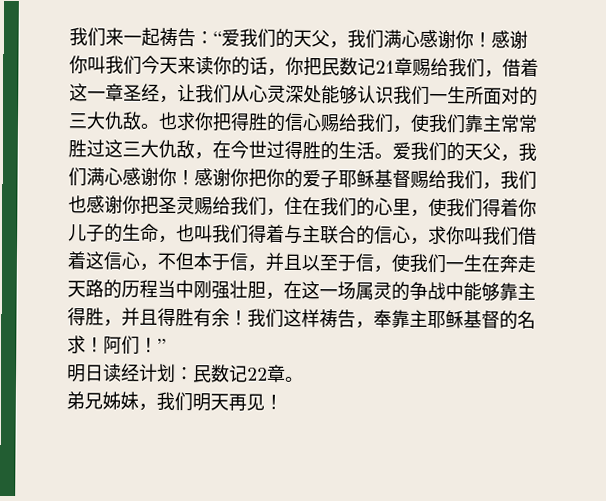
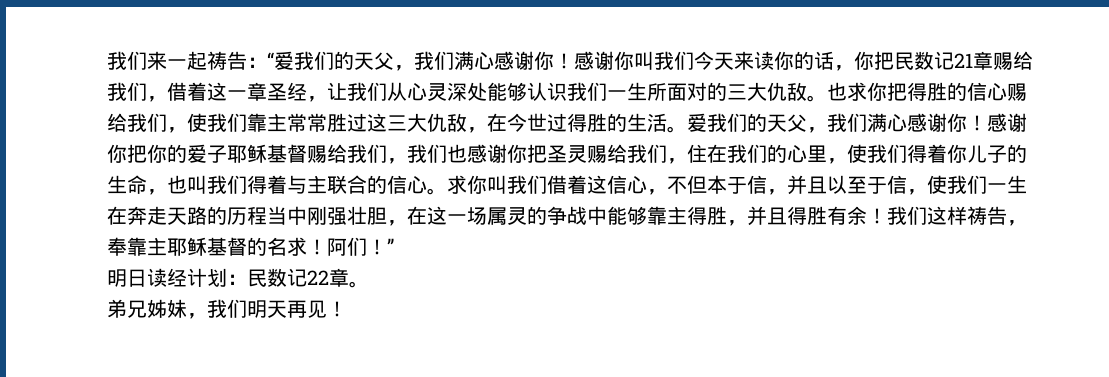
- 感谢你把你的爱子耶稣基督赐给我们，我们也感谢你把圣灵赐给我们，住在我们的心里，使我们得着你儿子的生命，也叫我们得着与主联合的信心，求你叫我们借着这信心，不但本于信，并且以至于信，使我们一生在奔走天路的历程当中刚强壮胆，在这一场属灵的争战中能够靠主得胜，并且得胜有余！
+ 感谢你把你的爱子耶稣基督赐给我们，我们也感谢你把圣灵赐给我们，住在我们的心里，使我们得着你儿子的生命，也叫我们得着与主联合的信心。求你叫我们借着这信心，不但本于信，并且以至于信，使我们一生在奔走天路的历程当中刚强壮胆，在这一场属灵的争战中能够靠主得胜，并且得胜有余！

